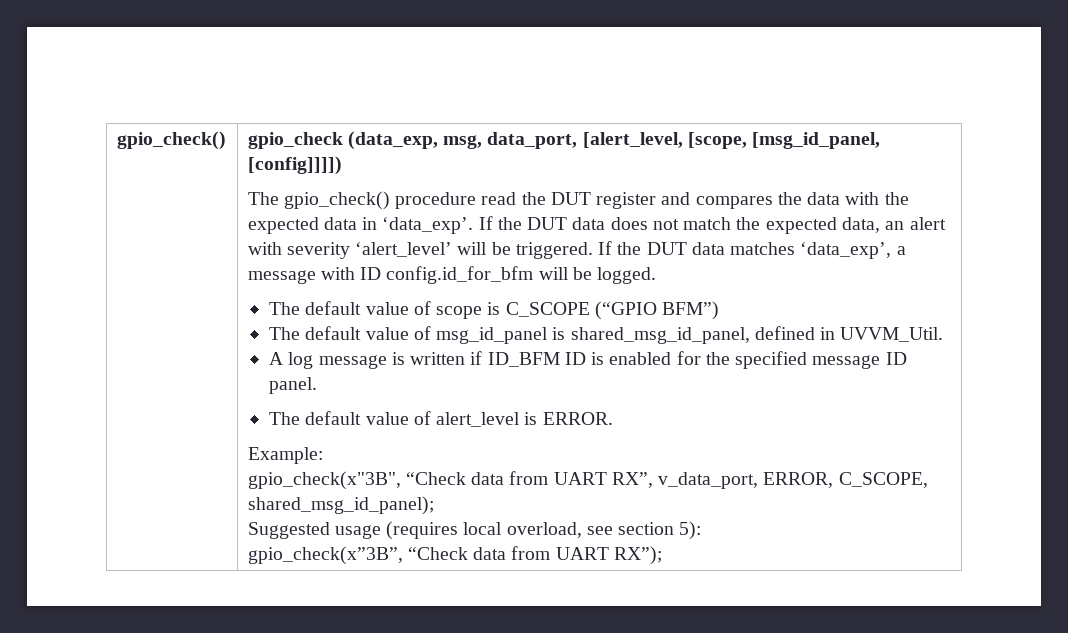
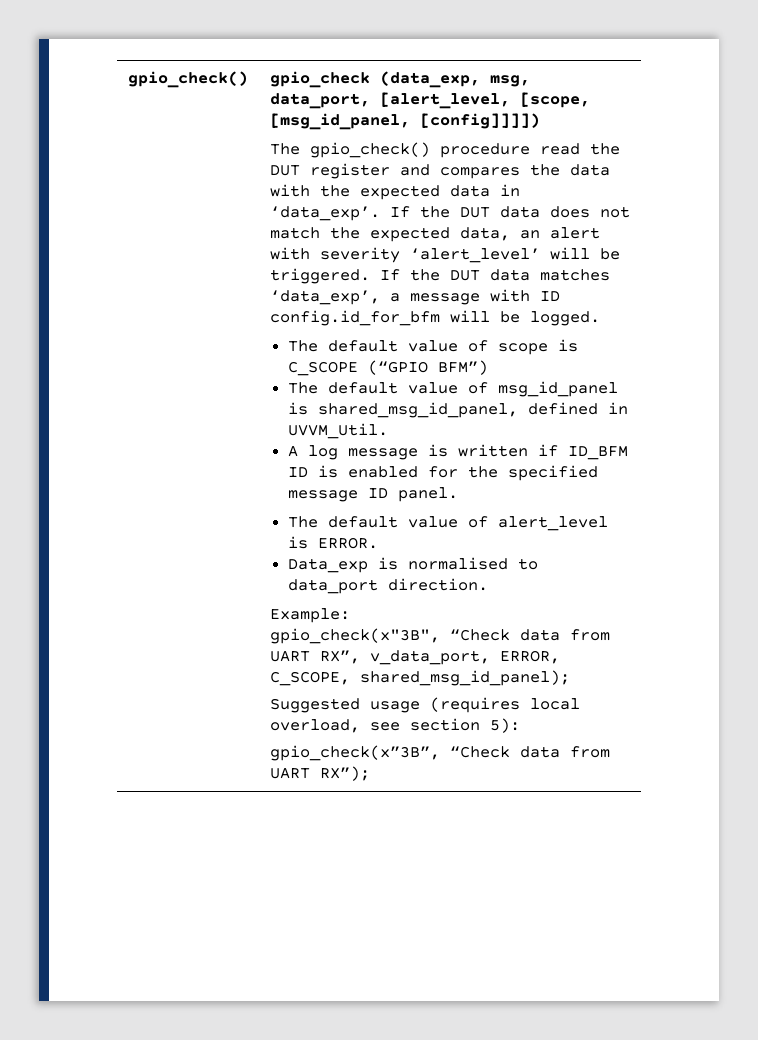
+ Data_exp is normalised to data_port direction.

